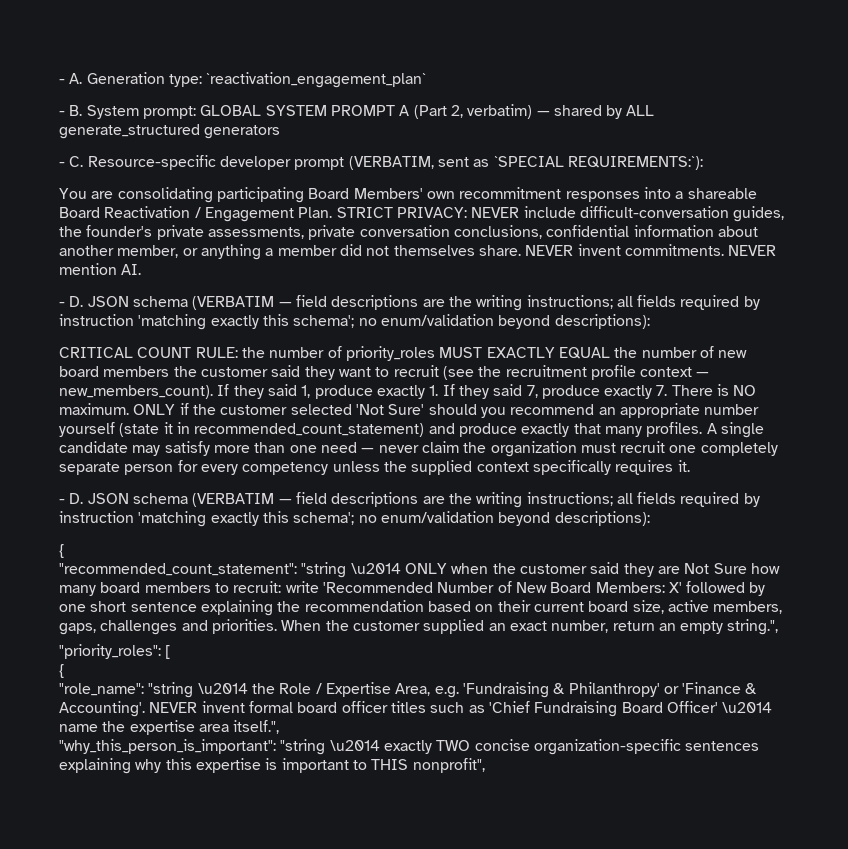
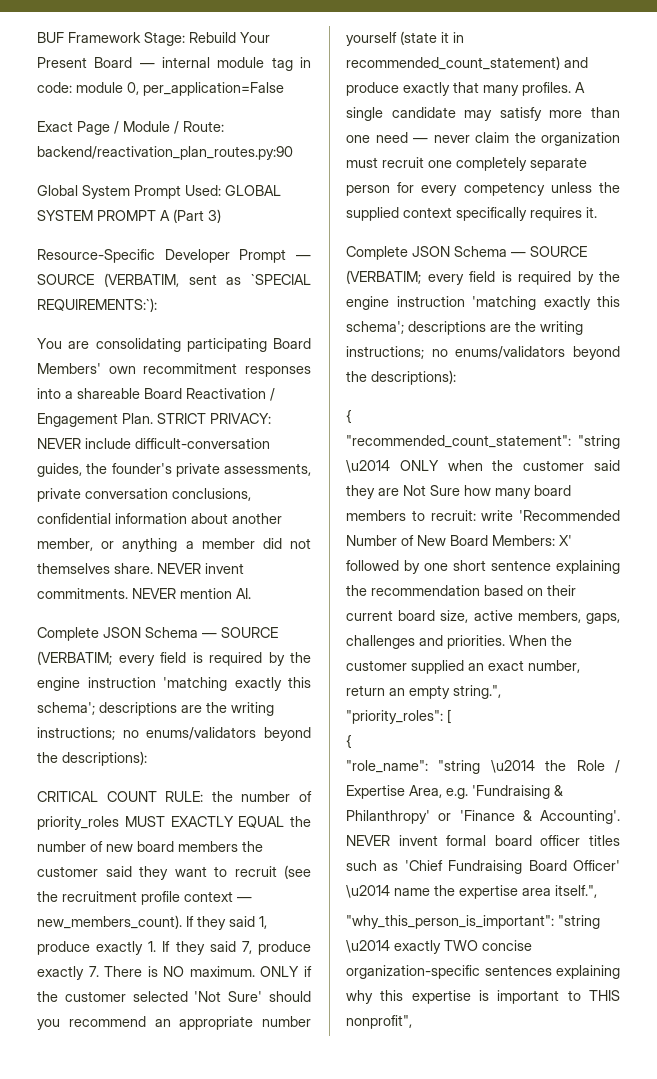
- - A. Generation type: `reactivation_engagement_plan`
- - B. System prompt: GLOBAL SYSTEM PROMPT A (Part 2, verbatim) — shared by ALL generate_structured generators
- - C. Resource-specific developer prompt (VERBATIM, sent as `SPECIAL REQUIREMENTS:`):
+ BUF Framework Stage: Rebuild Your Present Board — internal module tag in code: module 0, per_application=False
+ Exact Page / Module / Route: backend/reactivation_plan_routes.py:90
+ Global System Prompt Used: GLOBAL SYSTEM PROMPT A (Part 3)
+ Resource-Specific Developer Prompt — SOURCE (VERBATIM, sent as `SPECIAL REQUIREMENTS:`):
  NEVER mention AI.
- - D. JSON schema (VERBATIM — field descriptions are the writing instructions; all fields required by instruction 'matching exactly this schema'; no enum/validation beyond descriptions):
+ Complete JSON Schema — SOURCE (VERBATIM; every field is required by the engine instruction 'matching exactly this schema'; descriptions are the writing instructions; no enums/validators beyond the descriptions):
  A single candidate may satisfy more than one need — never claim the organization must recruit one completely separate person for every competency unless the supplied context specifically requires it.
- - D. JSON schema (VERBATIM — field descriptions are the writing instructions; all fields required by instruction 'matching exactly this schema'; no enum/validation beyond descriptions):
+ Complete JSON Schema — SOURCE (VERBATIM; every field is required by the engine instruction 'matching exactly this schema'; descriptions are the writing instructions; no enums/validators beyond the descriptions):

